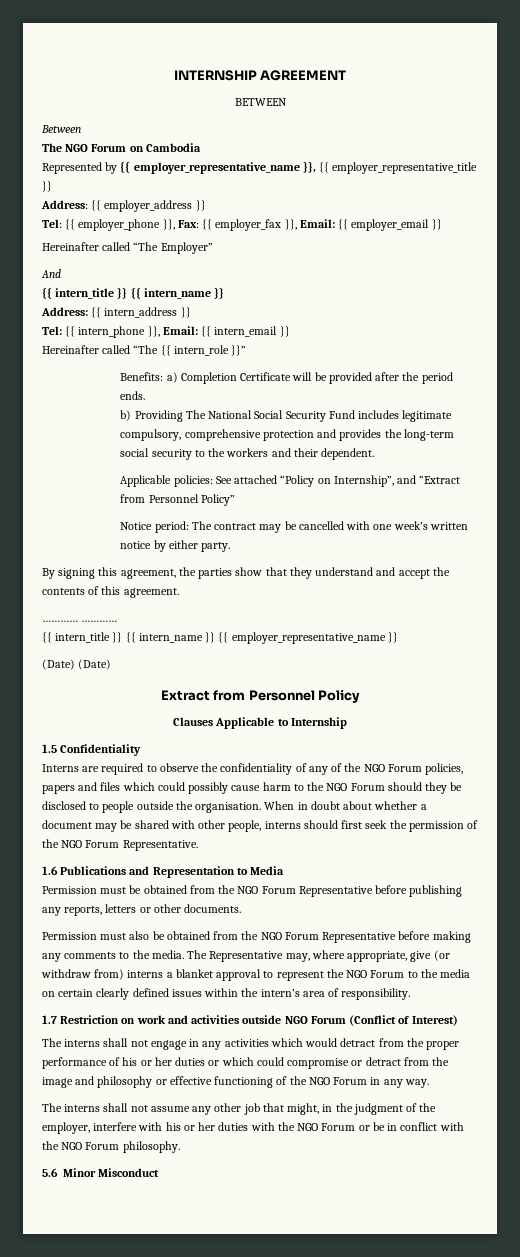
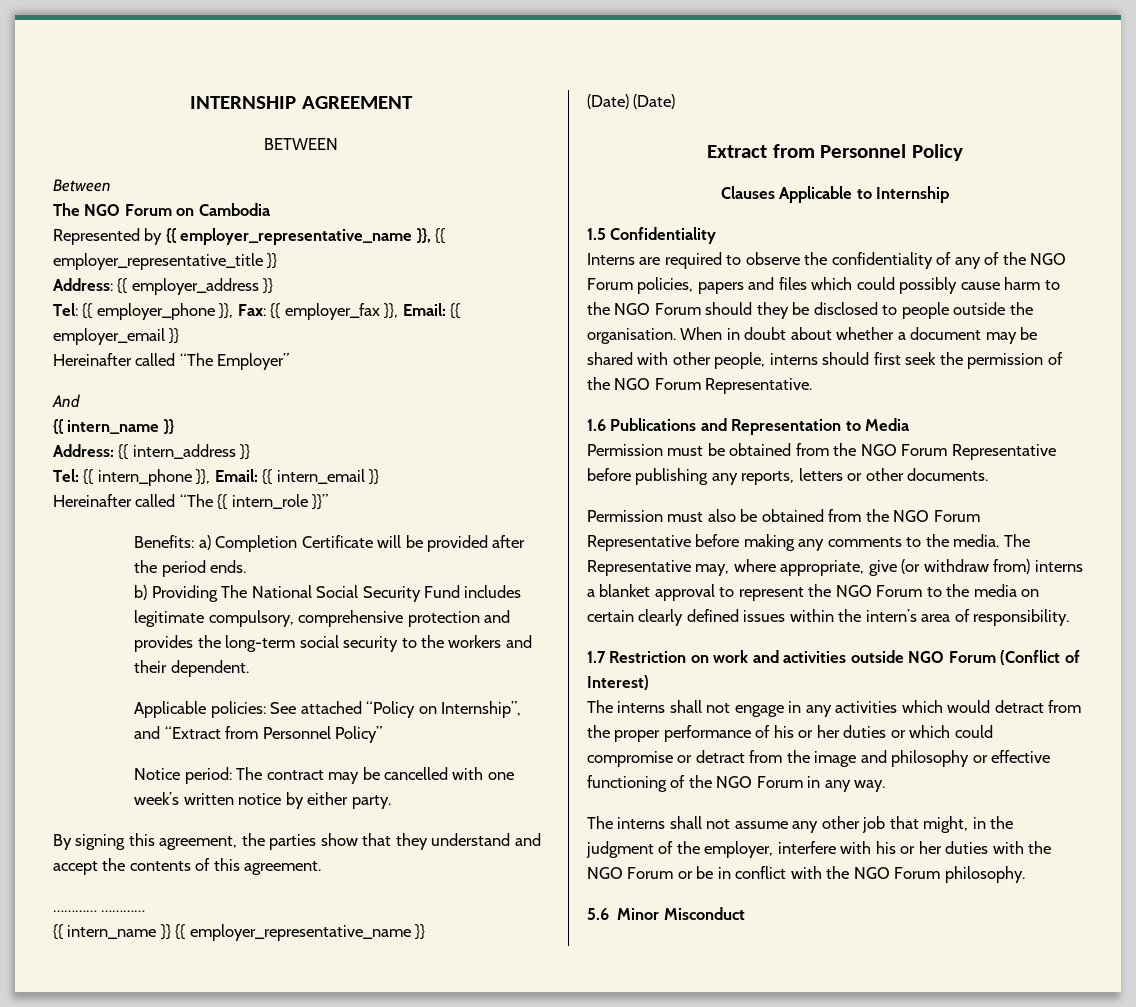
  And
- {{ intern_title }} {{ intern_name }}
+ {{ intern_name }}
- {{ intern_title }} {{ intern_name }} {{ employer_representative_name }}
+ {{ intern_name }} {{ employer_representative_name }}

